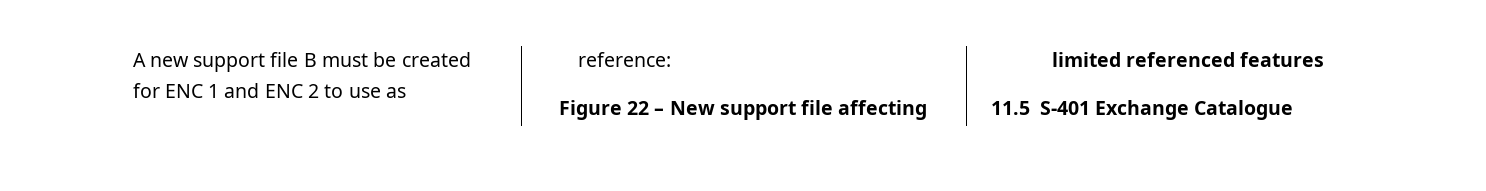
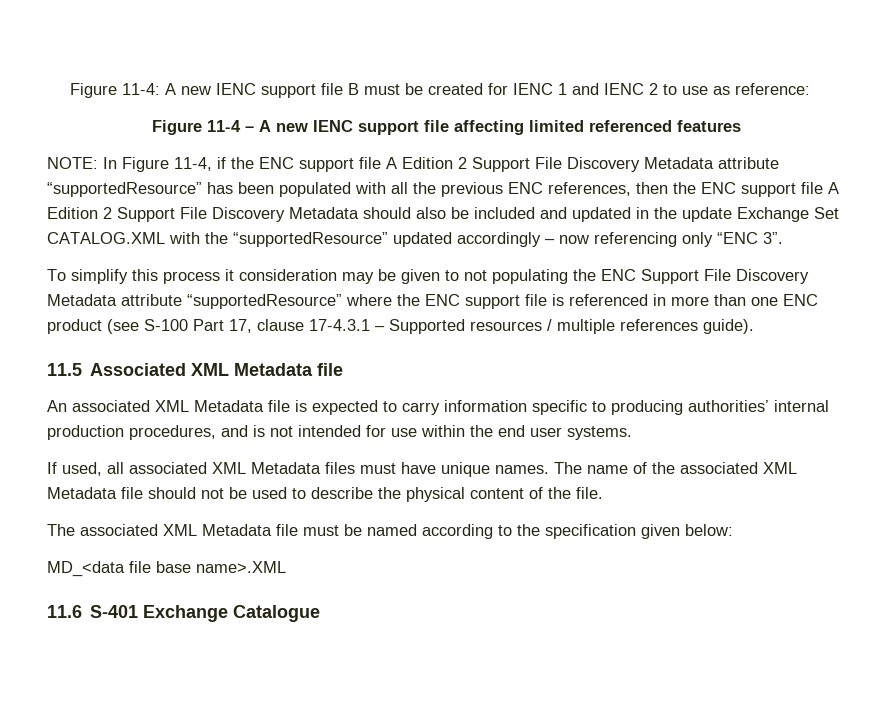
- A new support file B must be created for ENC 1 and ENC 2 to use as reference:
+ Figure 11-4: A new IENC support file B must be created for IENC 1 and IENC 2 to use as reference:
- Figure 22 – New support file affecting limited referenced features
+ Figure 11-4 – A new IENC support file affecting limited referenced features
- 11.5 S-401 Exchange Catalogue
+ NOTE: In Figure 11-4, if the ENC support file A Edition 2 Support File Discovery Metadata attribute “supportedResource” has been populated with all the previous ENC references, then the ENC support file A Edition 2 Support File Discovery Metadata should also be included and updated in the update Exchange Set CATALOG.XML with the “supportedResource” updated accordingly – now referencing only “ENC 3”.
+ To simplify this process it consideration may be given to not populating the ENC Support File Discovery Metadata attribute “supportedResource” where the ENC support file is referenced in more than one ENC product (see S-100 Part 17, clause 17-4.3.1 – Supported resources / multiple references guide).
+ 11.5 Associated XML Metadata file
+ An associated XML Metadata file is expected to carry information specific to producing authorities’ internal production procedures, and is not intended for use within the end user systems.
+ If used, all associated XML Metadata files must have unique names. The name of the associated XML Metadata file should not be used to describe the physical content of the file.
+ The associated XML Metadata file must be named according to the specification given below:
+ MD_<data file base name>.XML
+ 11.6 S-401 Exchange Catalogue

